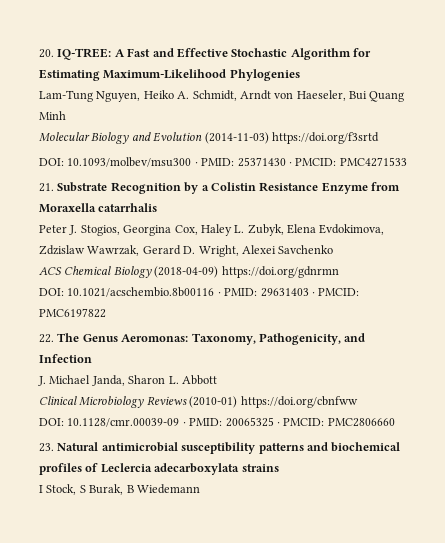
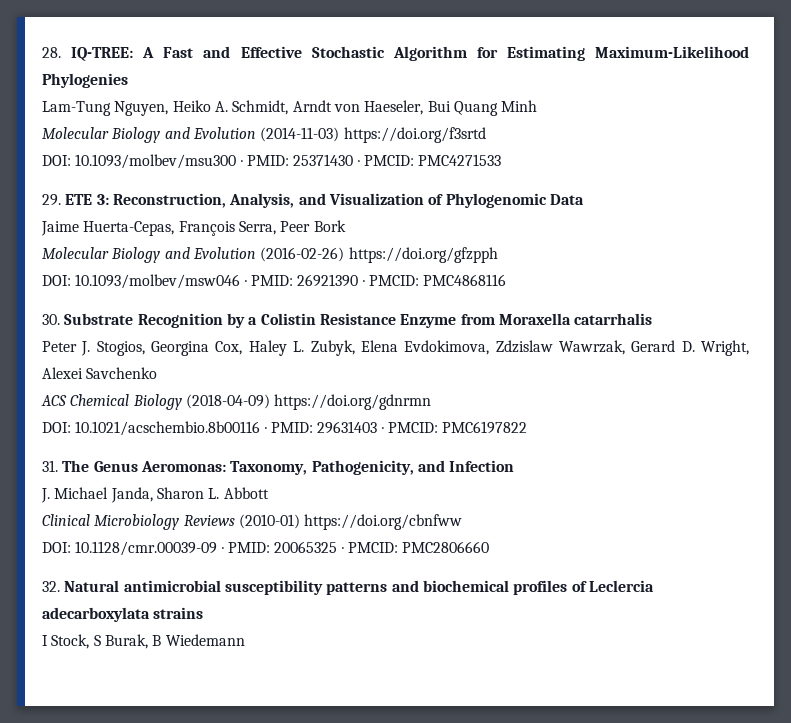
- 20. IQ-TREE: A Fast and Effective Stochastic Algorithm for Estimating Maximum-Likelihood Phylogenies
+ 28. IQ-TREE: A Fast and Effective Stochastic Algorithm for Estimating Maximum-Likelihood Phylogenies
- 21. Substrate Recognition by a Colistin Resistance Enzyme from Moraxella catarrhalis
+ 29. ETE 3: Reconstruction, Analysis, and Visualization of Phylogenomic Data
+ Jaime Huerta-Cepas, François Serra, Peer Bork
+ Molecular Biology and Evolution (2016-02-26) https://doi.org/gfzpph
+ DOI: 10.1093/molbev/msw046 · PMID: 26921390 · PMCID: PMC4868116
+ 30. Substrate Recognition by a Colistin Resistance Enzyme from Moraxella catarrhalis
- 22. The Genus Aeromonas: Taxonomy, Pathogenicity, and Infection
+ 31. The Genus Aeromonas: Taxonomy, Pathogenicity, and Infection
- 23. Natural antimicrobial susceptibility patterns and biochemical profiles of Leclercia adecarboxylata strains
+ 32. Natural antimicrobial susceptibility patterns and biochemical profiles of Leclercia adecarboxylata strains

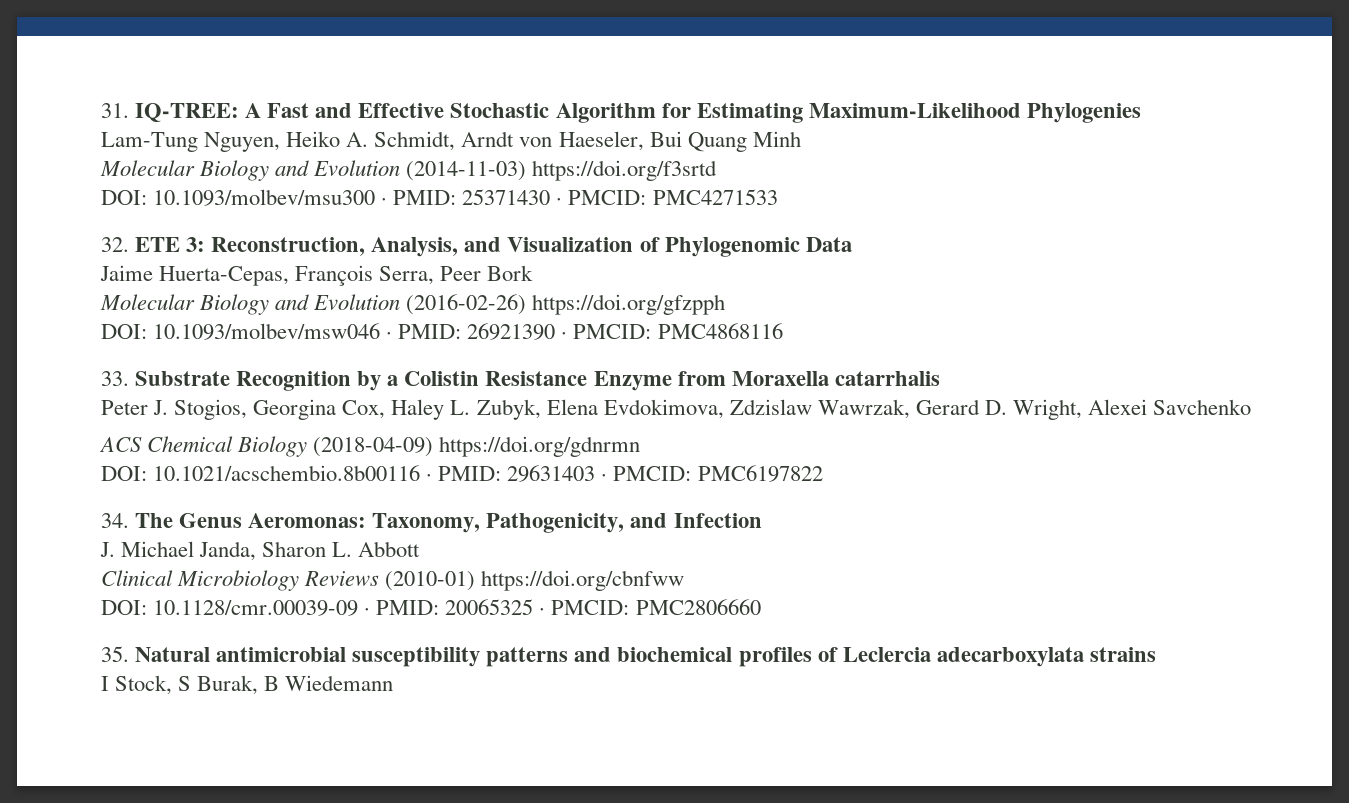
- 28. IQ-TREE: A Fast and Effective Stochastic Algorithm for Estimating Maximum-Likelihood Phylogenies
+ 31. IQ-TREE: A Fast and Effective Stochastic Algorithm for Estimating Maximum-Likelihood Phylogenies
- 29. ETE 3: Reconstruction, Analysis, and Visualization of Phylogenomic Data
+ 32. ETE 3: Reconstruction, Analysis, and Visualization of Phylogenomic Data
- 30. Substrate Recognition by a Colistin Resistance Enzyme from Moraxella catarrhalis
+ 33. Substrate Recognition by a Colistin Resistance Enzyme from Moraxella catarrhalis
- 31. The Genus Aeromonas: Taxonomy, Pathogenicity, and Infection
+ 34. The Genus Aeromonas: Taxonomy, Pathogenicity, and Infection
- 32. Natural antimicrobial susceptibility patterns and biochemical profiles of Leclercia adecarboxylata strains
+ 35. Natural antimicrobial susceptibility patterns and biochemical profiles of Leclercia adecarboxylata strains

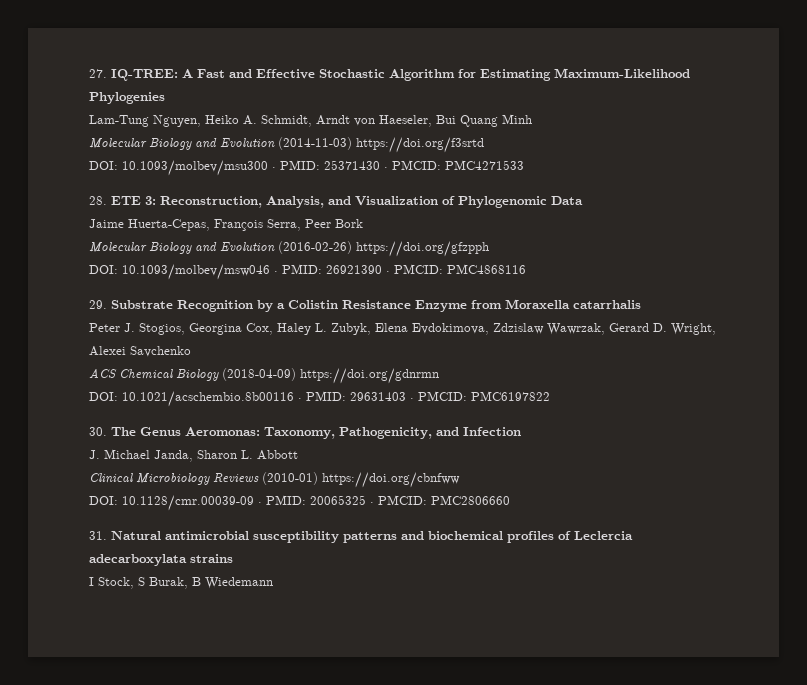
- 31. IQ-TREE: A Fast and Effective Stochastic Algorithm for Estimating Maximum-Likelihood Phylogenies
+ 27. IQ-TREE: A Fast and Effective Stochastic Algorithm for Estimating Maximum-Likelihood Phylogenies
- 32. ETE 3: Reconstruction, Analysis, and Visualization of Phylogenomic Data
+ 28. ETE 3: Reconstruction, Analysis, and Visualization of Phylogenomic Data
- 33. Substrate Recognition by a Colistin Resistance Enzyme from Moraxella catarrhalis
+ 29. Substrate Recognition by a Colistin Resistance Enzyme from Moraxella catarrhalis
- 34. The Genus Aeromonas: Taxonomy, Pathogenicity, and Infection
+ 30. The Genus Aeromonas: Taxonomy, Pathogenicity, and Infection
- 35. Natural antimicrobial susceptibility patterns and biochemical profiles of Leclercia adecarboxylata strains
+ 31. Natural antimicrobial susceptibility patterns and biochemical profiles of Leclercia adecarboxylata strains

